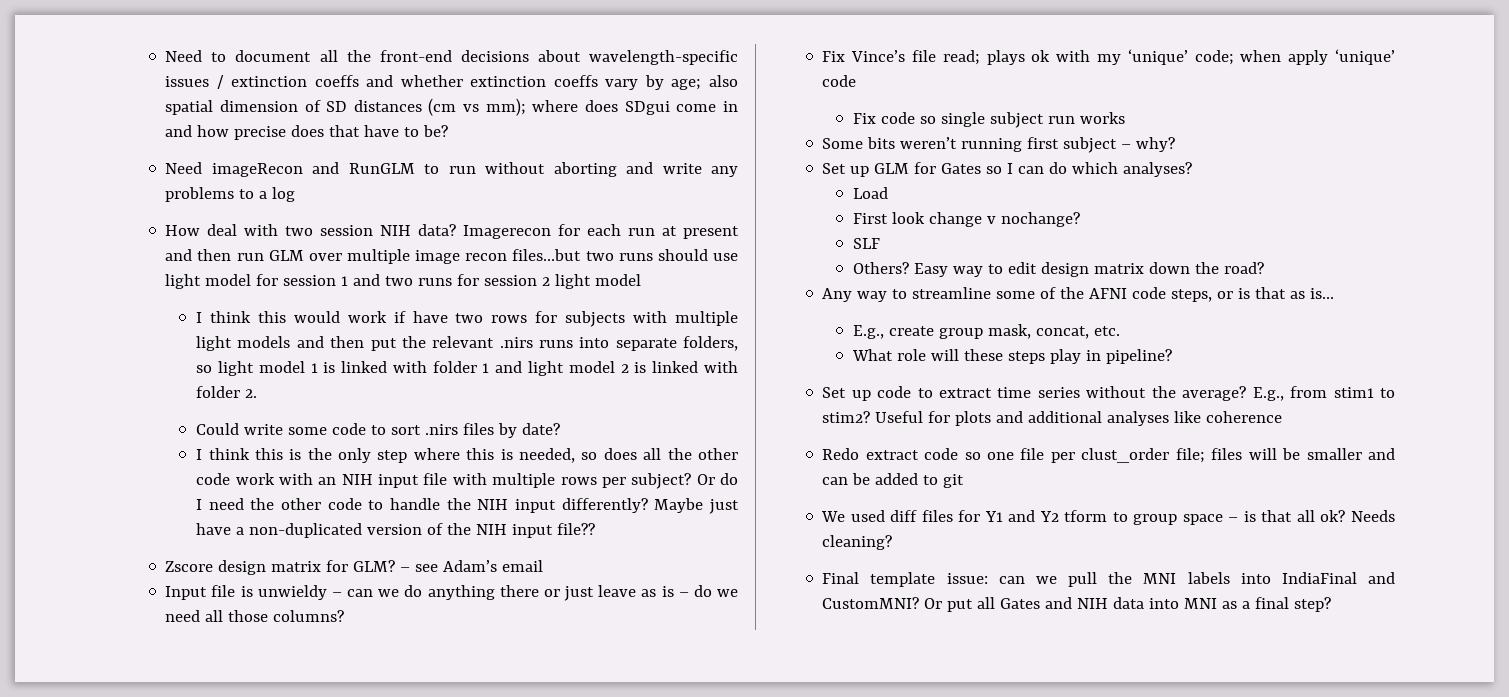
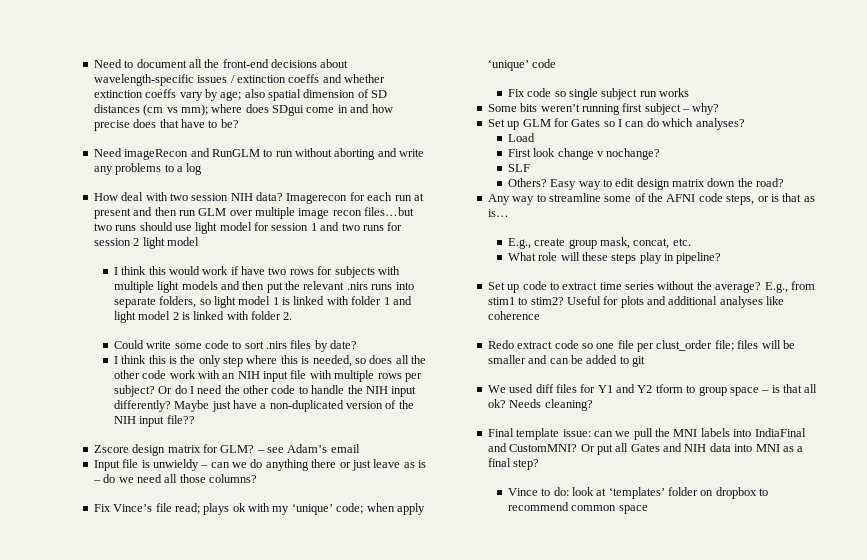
+ Vince to do: look at ‘templates’ folder on dropbox to recommend common space

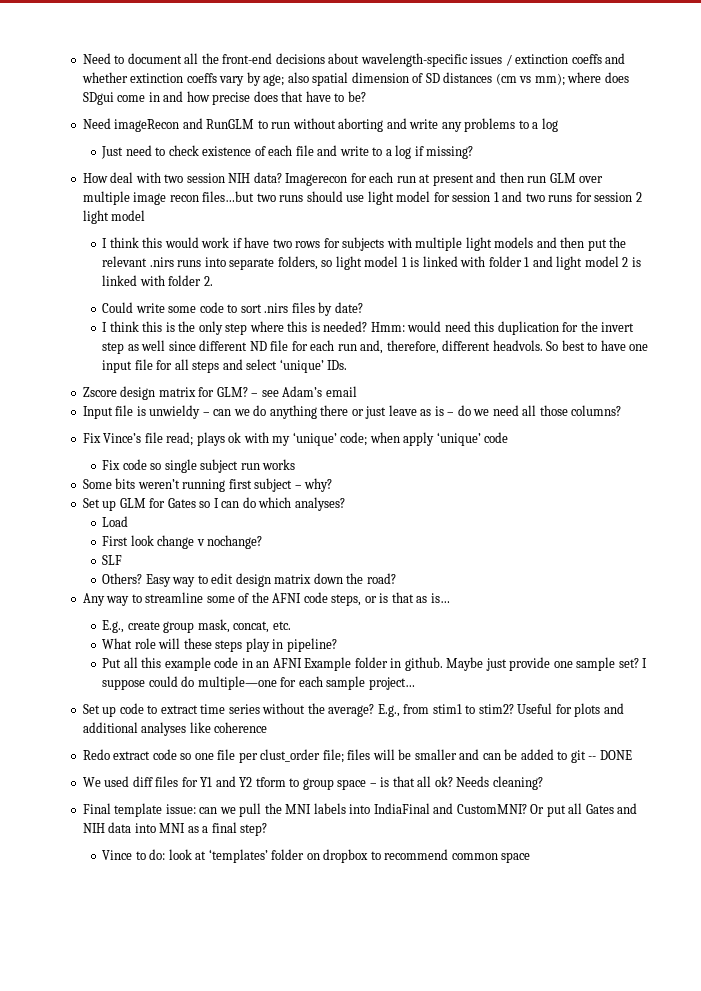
+ Just need to check existence of each file and write to a log if missing?
- I think this is the only step where this is needed, so does all the other code work with an NIH input file with multiple rows per subject? Or do I need the other code to handle the NIH input differently? Maybe just have a non-duplicated version of the NIH input file??
+ I think this is the only step where this is needed? Hmm: would need this duplication for the invert step as well since different ND file for each run and, therefore, different headvols. So best to have one input file for all steps and select ‘unique’ IDs.
+ Put all this example code in an AFNI Example folder in github. Maybe just provide one sample set? I suppose could do multiple—one for each sample project…
- Redo extract code so one file per clust_order file; files will be smaller and can be added to git
+ Redo extract code so one file per clust_order file; files will be smaller and can be added to git -- DONE

